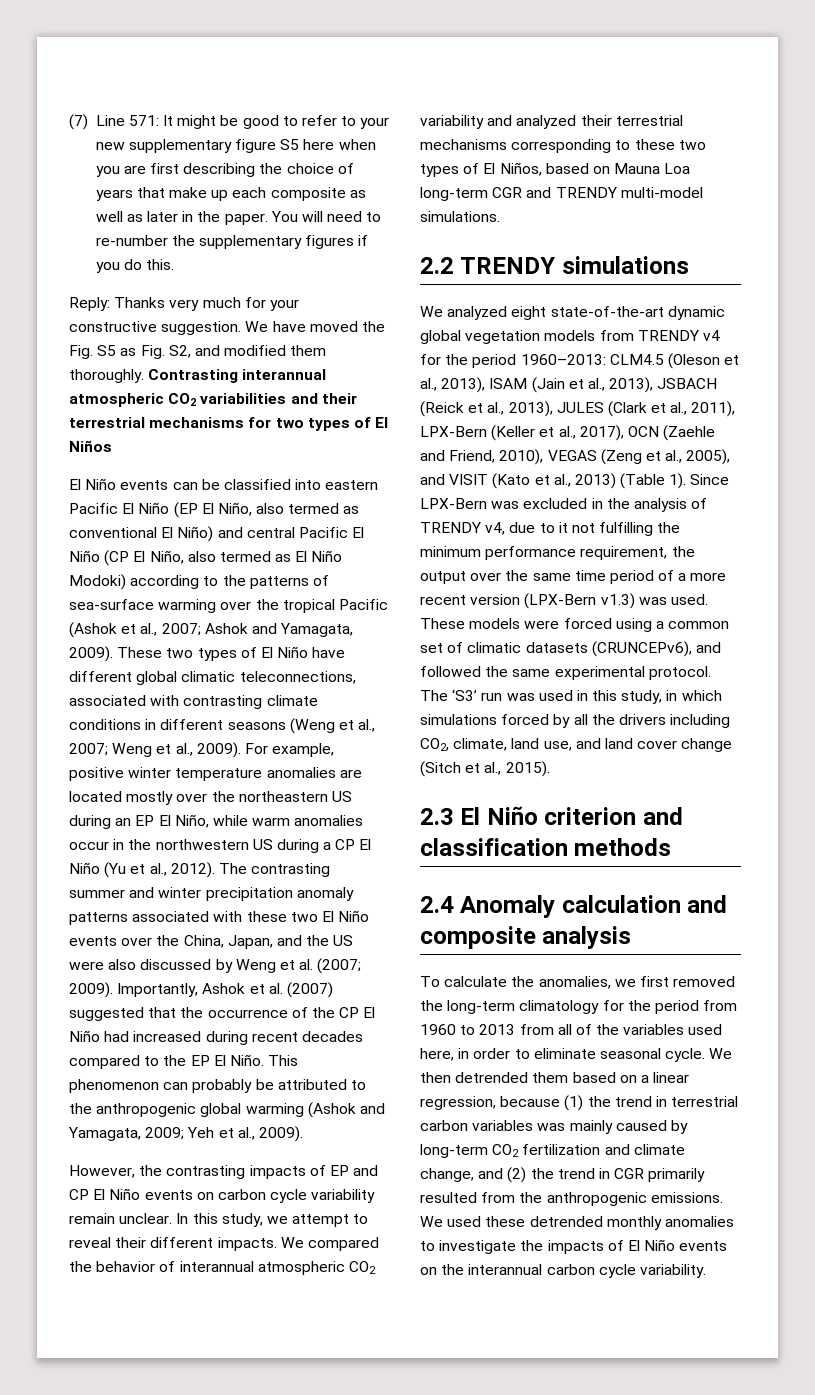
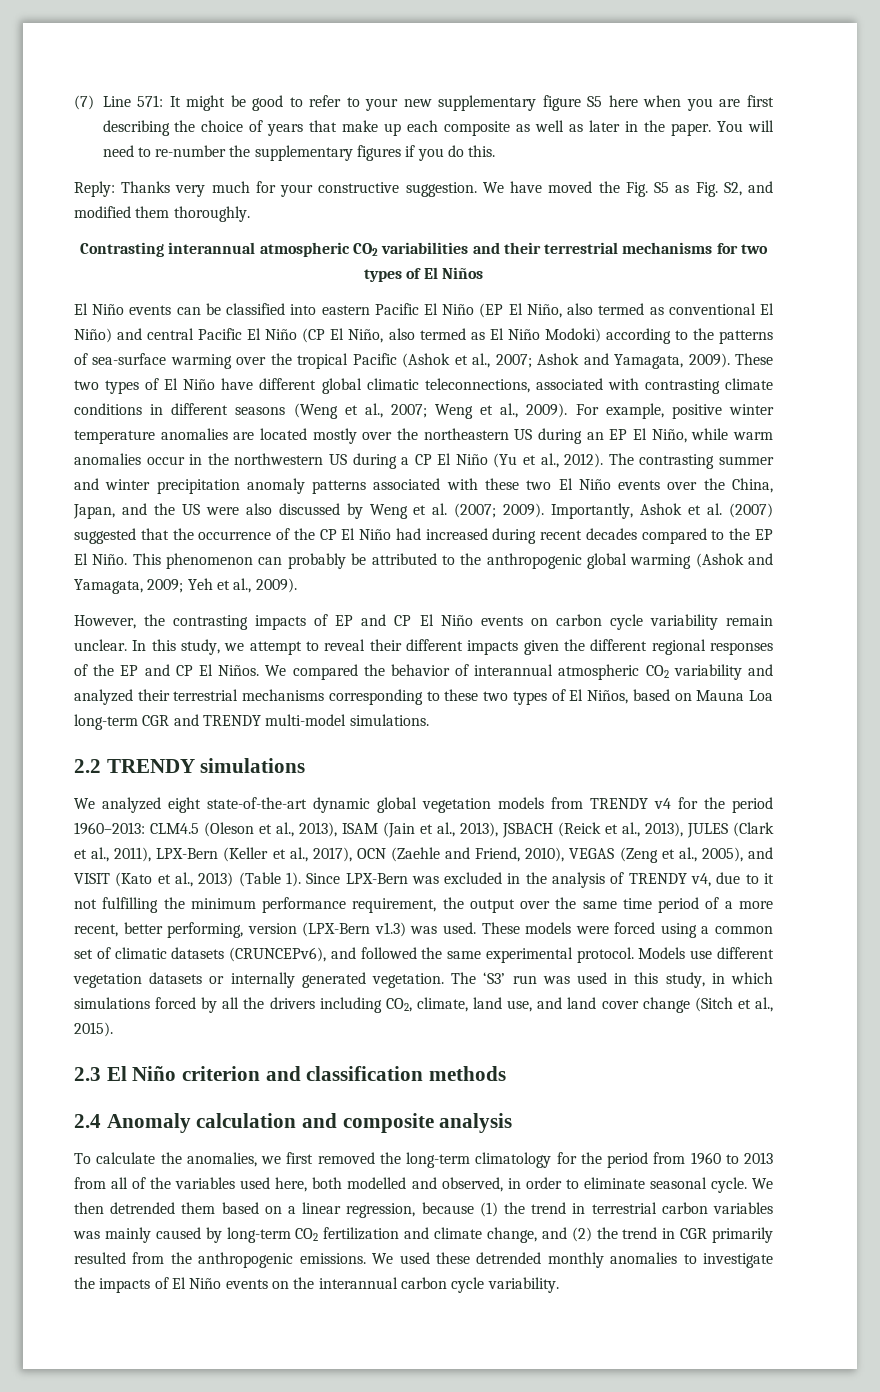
- We have moved the Fig. S5 as Fig. S2, and modified them thoroughly. Contrasting interannual atmospheric CO2 variabilities and their terrestrial mechanisms for two types of El Niños
+ We have moved the Fig. S5 as Fig. S2, and modified them thoroughly.
+ Contrasting interannual atmospheric CO2 variabilities and their terrestrial mechanisms for two types of El Niños
- In this study, we attempt to reveal their different impacts.
+ In this study, we attempt to reveal their different impacts given the different regional responses of the EP and CP El Niños.
- Since LPX-Bern was excluded in the analysis of TRENDY v4, due to it not fulfilling the minimum performance requirement, the output over the same time period of a more recent version (LPX-Bern v1.3) was used.
+ Since LPX-Bern was excluded in the analysis of TRENDY v4, due to it not fulfilling the minimum performance requirement, the output over the same time period of a more recent, better performing, version (LPX-Bern v1.3) was used.
+ Models use different vegetation datasets or internally generated vegetation.
- To calculate the anomalies, we first removed the long-term climatology for the period from 1960 to 2013 from all of the variables used here, in order to eliminate seasonal cycle.
+ To calculate the anomalies, we first removed the long-term climatology for the period from 1960 to 2013 from all of the variables used here, both modelled and observed, in order to eliminate seasonal cycle.

